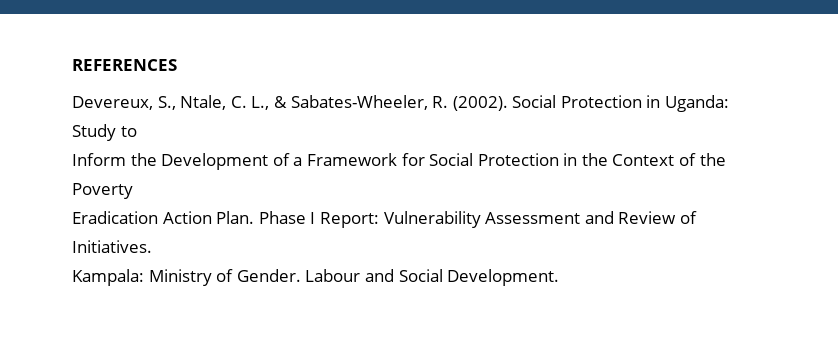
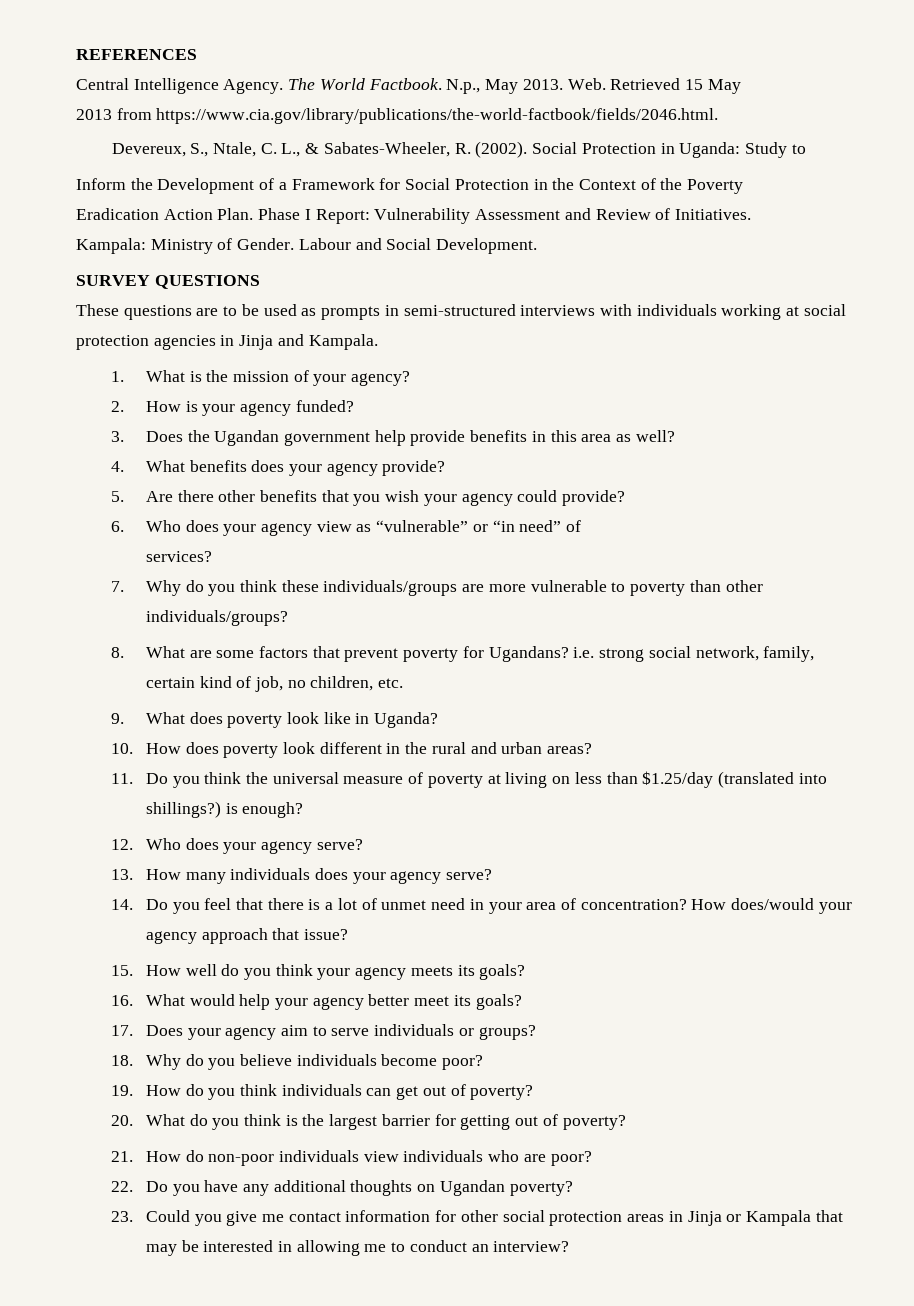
+ Central Intelligence Agency. The World Factbook. N.p., May 2013. Web. Retrieved 15 May
+ 2013 from https://www.cia.gov/library/publications/the-world-factbook/fields/2046.html.
+ SURVEY QUESTIONS
+ These questions are to be used as prompts in semi-structured interviews with individuals working at social protection agencies in Jinja and Kampala.
+ 1. What is the mission of your agency?
+ 2. How is your agency funded?
+ 3. Does the Ugandan government help provide benefits in this area as well?
+ 4. What benefits does your agency provide?
+ 5. Are there other benefits that you wish your agency could provide?
+ 6. Who does your agency view as “vulnerable” or “in need” of
+ services?
+ 7. Why do you think these individuals/groups are more vulnerable to poverty than other individuals/groups?
+ 8. What are some factors that prevent poverty for Ugandans? i.e. strong social network, family, certain kind of job, no children, etc.
+ 9. What does poverty look like in Uganda?
+ 10. How does poverty look different in the rural and urban areas?
+ 11. Do you think the universal measure of poverty at living on less than $1.25/day (translated into shillings?) is enough?
+ 12. Who does your agency serve?
+ 13. How many individuals does your agency serve?
+ 14. Do you feel that there is a lot of unmet need in your area of concentration? How does/would your agency approach that issue?
+ 15. How well do you think your agency meets its goals?
+ 16. What would help your agency better meet its goals?
+ 17. Does your agency aim to serve individuals or groups?
+ 18. Why do you believe individuals become poor?
+ 19. How do you think individuals can get out of poverty?
+ 20. What do you think is the largest barrier for getting out of poverty?
+ 21. How do non-poor individuals view individuals who are poor?
+ 22. Do you have any additional thoughts on Ugandan poverty?
+ 23. Could you give me contact information for other social protection areas in Jinja or Kampala that may be interested in allowing me to conduct an interview?

